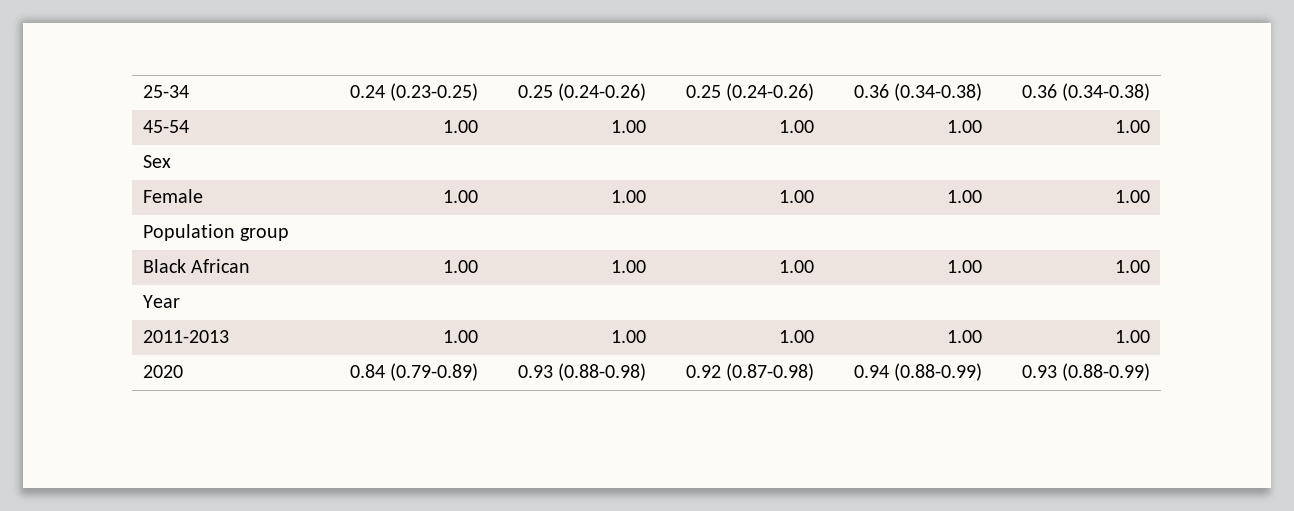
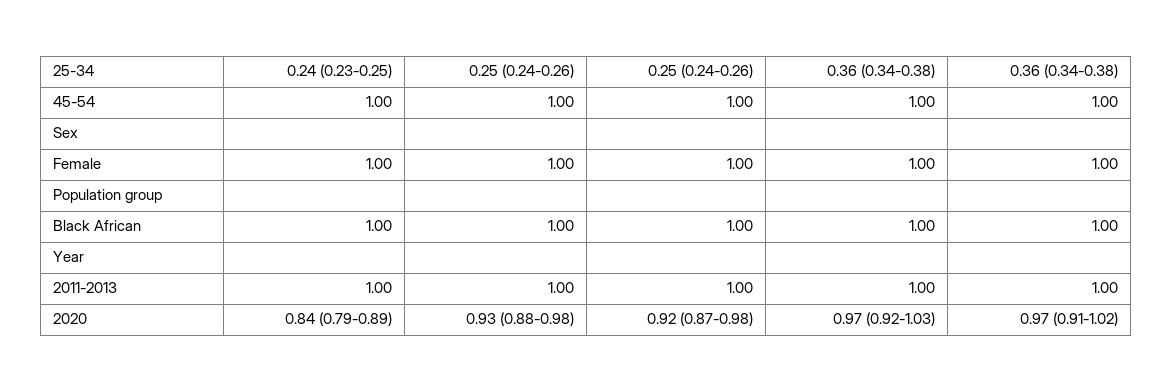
- 2020 | 0.84 (0.79-0.89) | 0.93 (0.88-0.98) | 0.92 (0.87-0.98) | 0.94 (0.88-0.99) | 0.93 (0.88-0.99)
+ 2020 | 0.84 (0.79-0.89) | 0.93 (0.88-0.98) | 0.92 (0.87-0.98) | 0.97 (0.92-1.03) | 0.97 (0.91-1.02)

